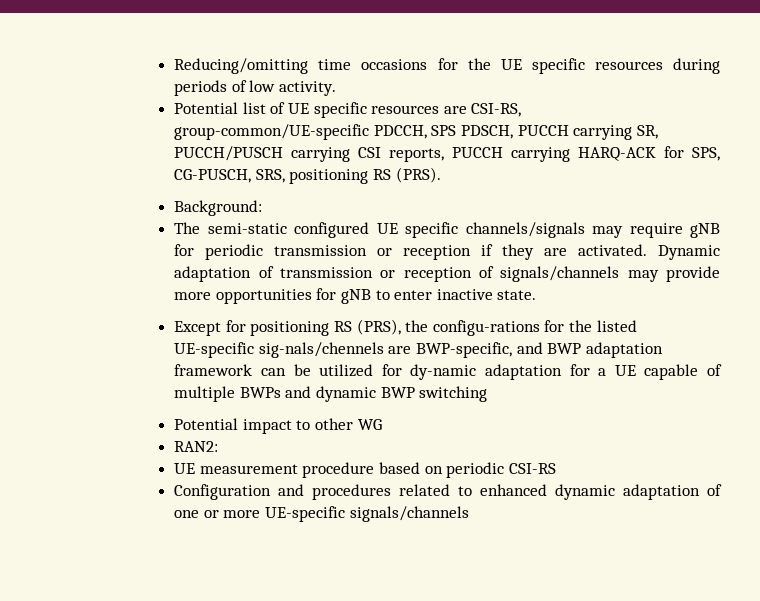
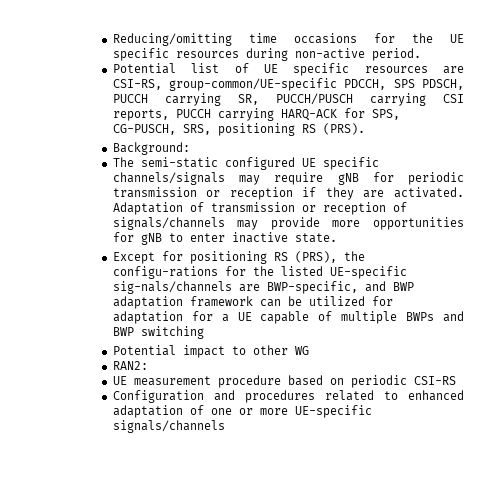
- Reducing/omitting time occasions for the UE specific resources during periods of low activity.
+ Reducing/omitting time occasions for the UE specific resources during non-active period.
- Dynamic adaptation of transmission or reception of signals/channels may provide more opportunities for gNB to enter inactive state.
+ Adaptation of transmission or reception of signals/channels may provide more opportunities for gNB to enter inactive state.
- Except for positioning RS (PRS), the configu-rations for the listed UE-specific sig-nals/chennels are BWP-specific, and BWP adaptation framework can be utilized for dy-namic adaptation for a UE capable of multiple BWPs and dynamic BWP switching
+ Except for positioning RS (PRS), the configu-rations for the listed UE-specific sig-nals/channels are BWP-specific, and BWP adaptation framework can be utilized for adaptation for a UE capable of multiple BWPs and BWP switching
- Configuration and procedures related to enhanced dynamic adaptation of one or more UE-specific signals/channels
+ Configuration and procedures related to enhanced adaptation of one or more UE-specific signals/channels

